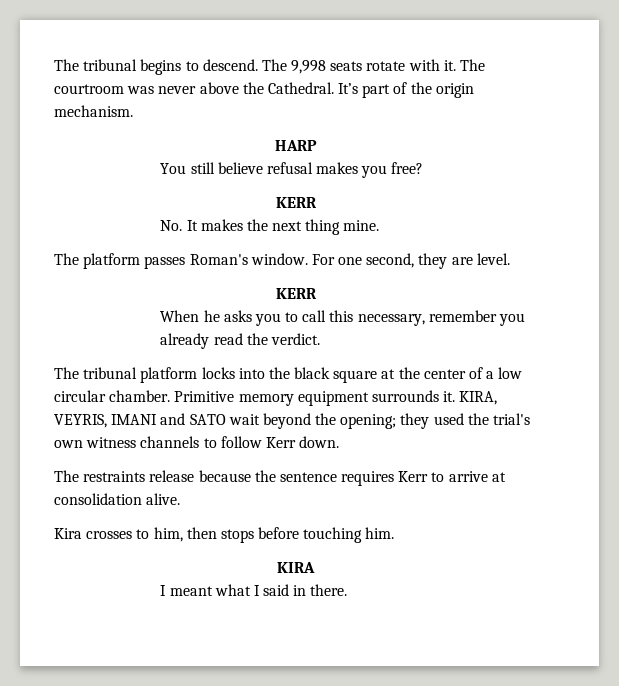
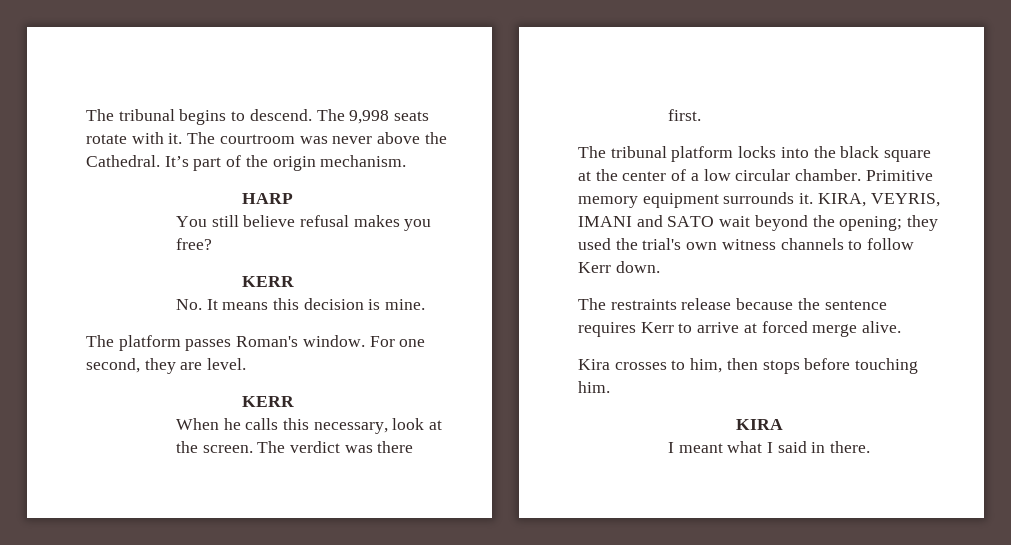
- No. It makes the next thing mine.
+ No. It means this decision is mine.
- When he asks you to call this necessary, remember you already read the verdict.
+ When he calls this necessary, look at the screen. The verdict was there first.
- The restraints release because the sentence requires Kerr to arrive at consolidation alive.
+ The restraints release because the sentence requires Kerr to arrive at forced merge alive.

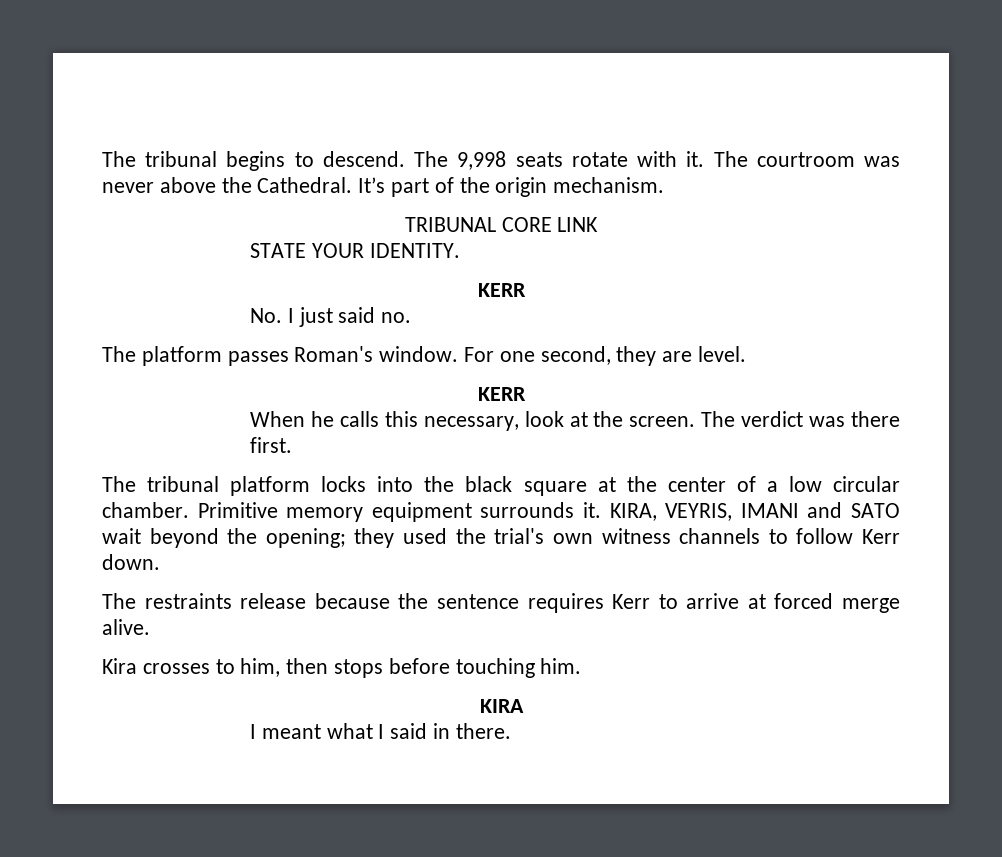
- HARP
- You still believe refusal makes you free?
+ TRIBUNAL CORE LINK
+ STATE YOUR IDENTITY.
  KERR
- No. It means this decision is mine.
+ No. I just said no.

